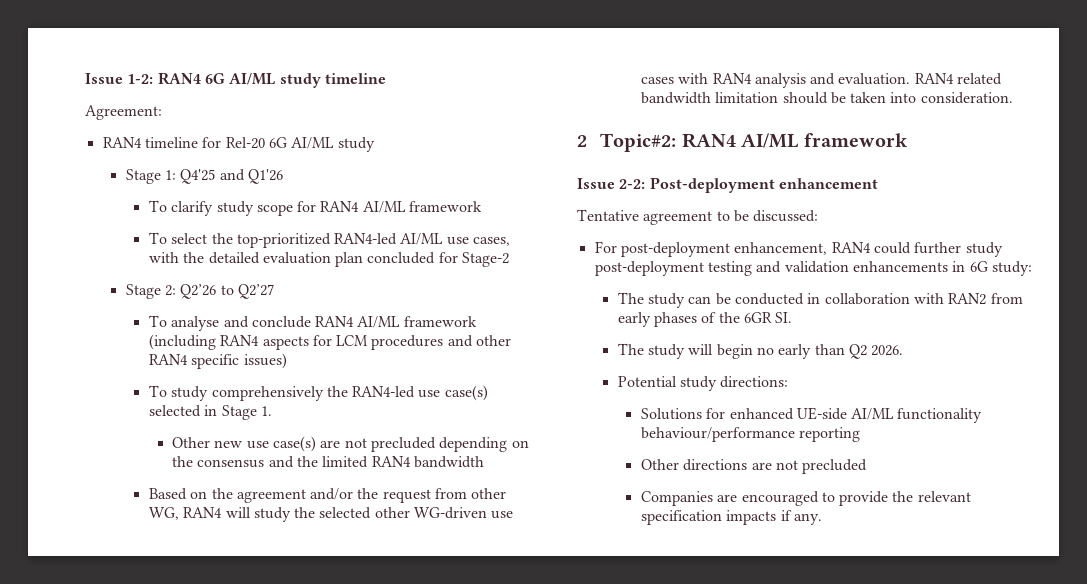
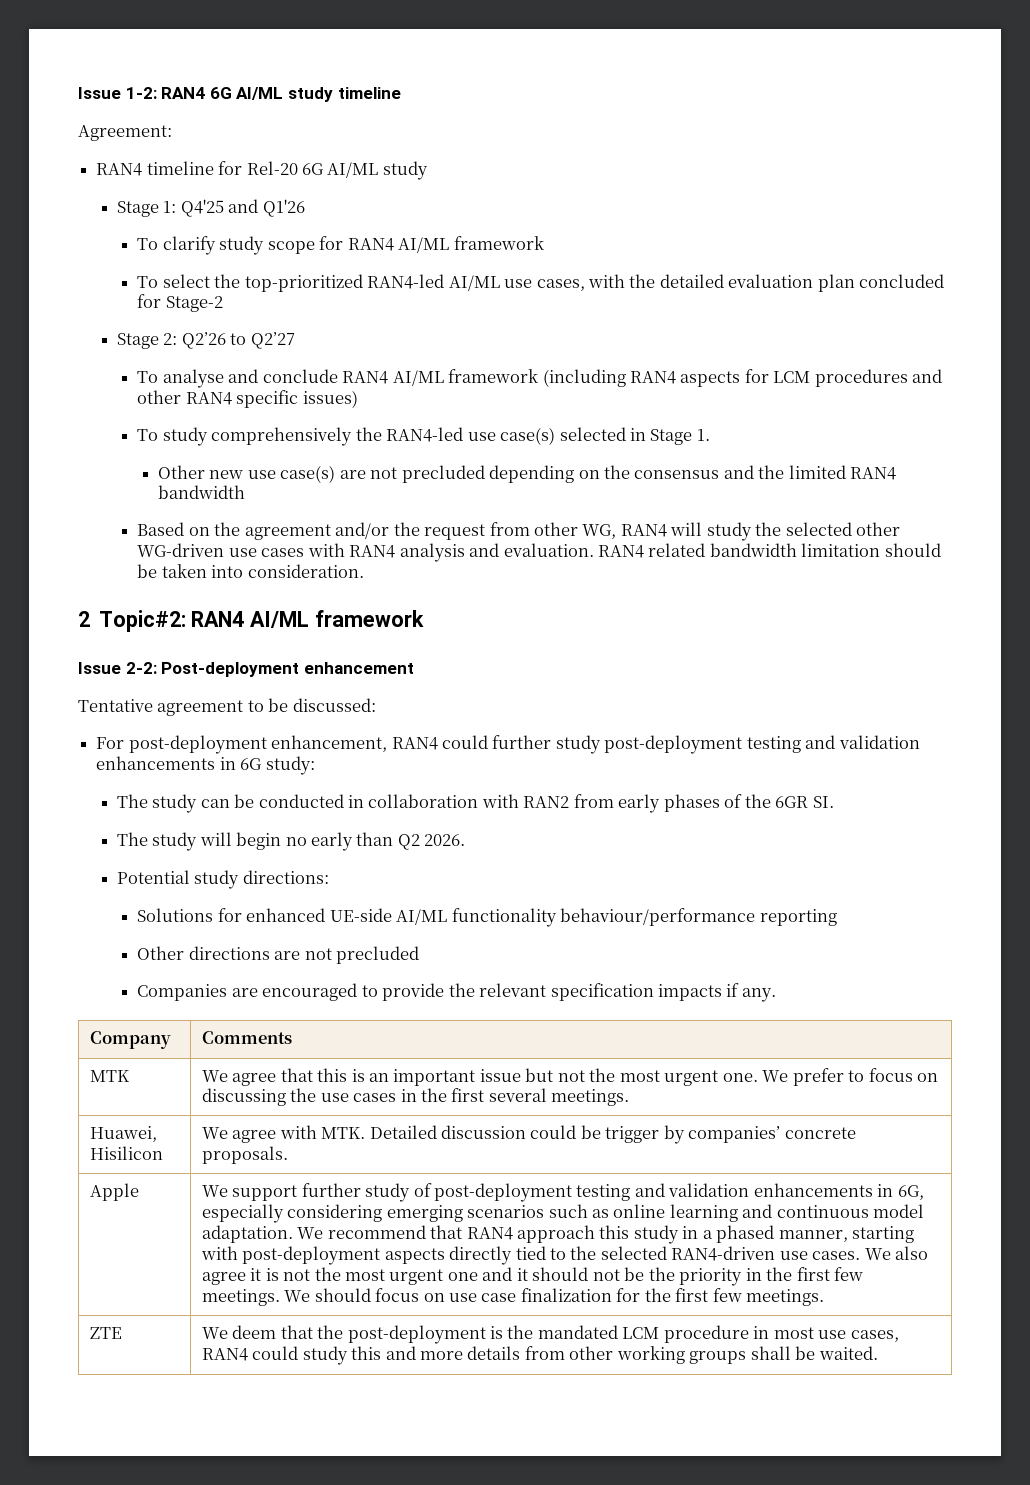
+ Company | Comments
+ MTK | We agree that this is an important issue but not the most urgent one. We prefer to focus on discussing the use cases in the first several meetings.
+ Huawei, Hisilicon | We agree with MTK. Detailed discussion could be trigger by companies’ concrete proposals.
+ Apple | We support further study of post-deployment testing and validation enhancements in 6G, especially considering emerging scenarios such as online learning and continuous model adaptation. We recommend that RAN4 approach this study in a phased manner, starting with post-deployment aspects directly tied to the selected RAN4-driven use cases. We also agree it is not the most urgent one and it should not be the priority in the first few meetings. We should focus on use case finalization for the first few meetings.
+ ZTE | We deem that the post-deployment is the mandated LCM procedure in most use cases, RAN4 could study this and more details from other working groups shall be waited.

